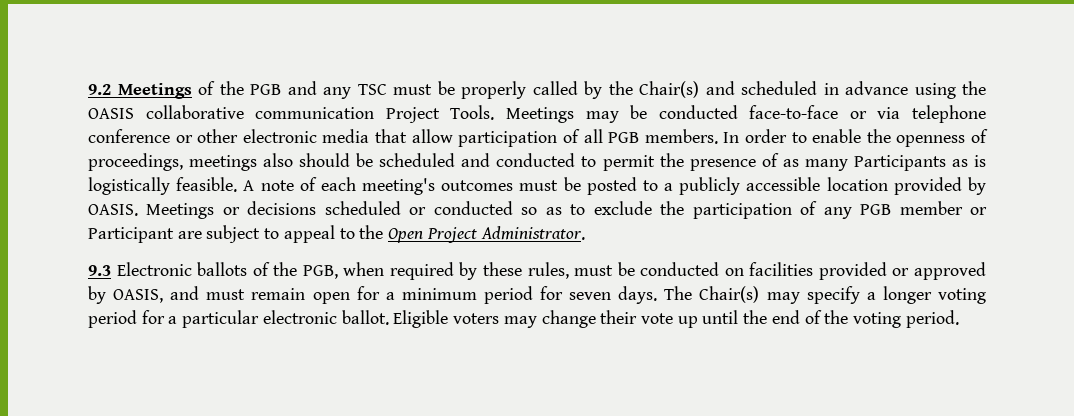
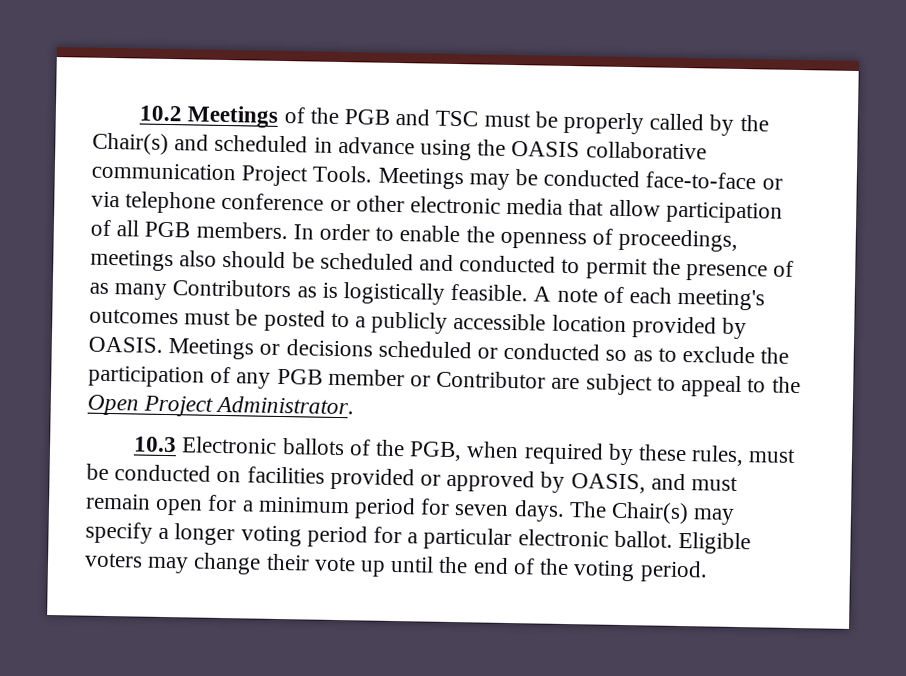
- 9.2 Meetings of the PGB and any TSC must be properly called by the Chair(s) and scheduled in advance using the OASIS collaborative communication Project Tools.
+ 10.2 Meetings of the PGB and TSC must be properly called by the Chair(s) and scheduled in advance using the OASIS collaborative communication Project Tools.
- In order to enable the openness of proceedings, meetings also should be scheduled and conducted to permit the presence of as many Participants as is logistically feasible.
+ In order to enable the openness of proceedings, meetings also should be scheduled and conducted to permit the presence of as many Contributors as is logistically feasible.
- Meetings or decisions scheduled or conducted so as to exclude the participation of any PGB member or Participant are subject to appeal to the Open Project Administrator.
+ Meetings or decisions scheduled or conducted so as to exclude the participation of any PGB member or Contributor are subject to appeal to the Open Project Administrator.
- 9.3 Electronic ballots of the PGB, when required by these rules, must be conducted on facilities provided or approved by OASIS, and must remain open for a minimum period for seven days.
+ 10.3 Electronic ballots of the PGB, when required by these rules, must be conducted on facilities provided or approved by OASIS, and must remain open for a minimum period for seven days.

